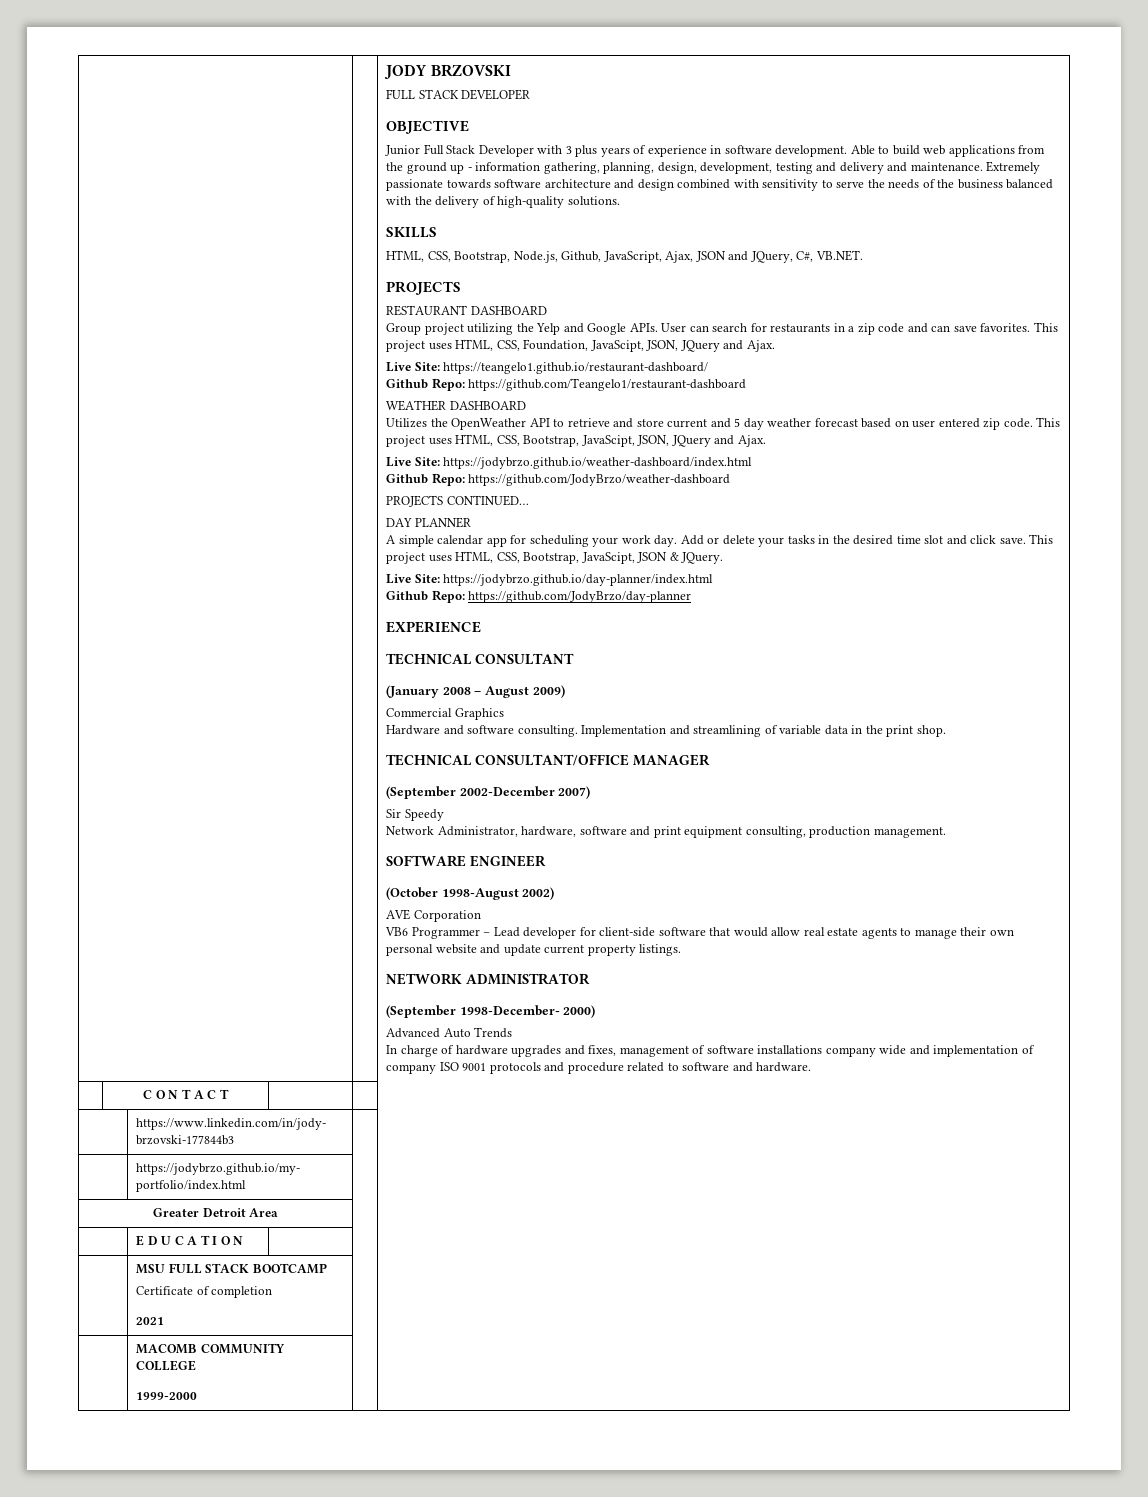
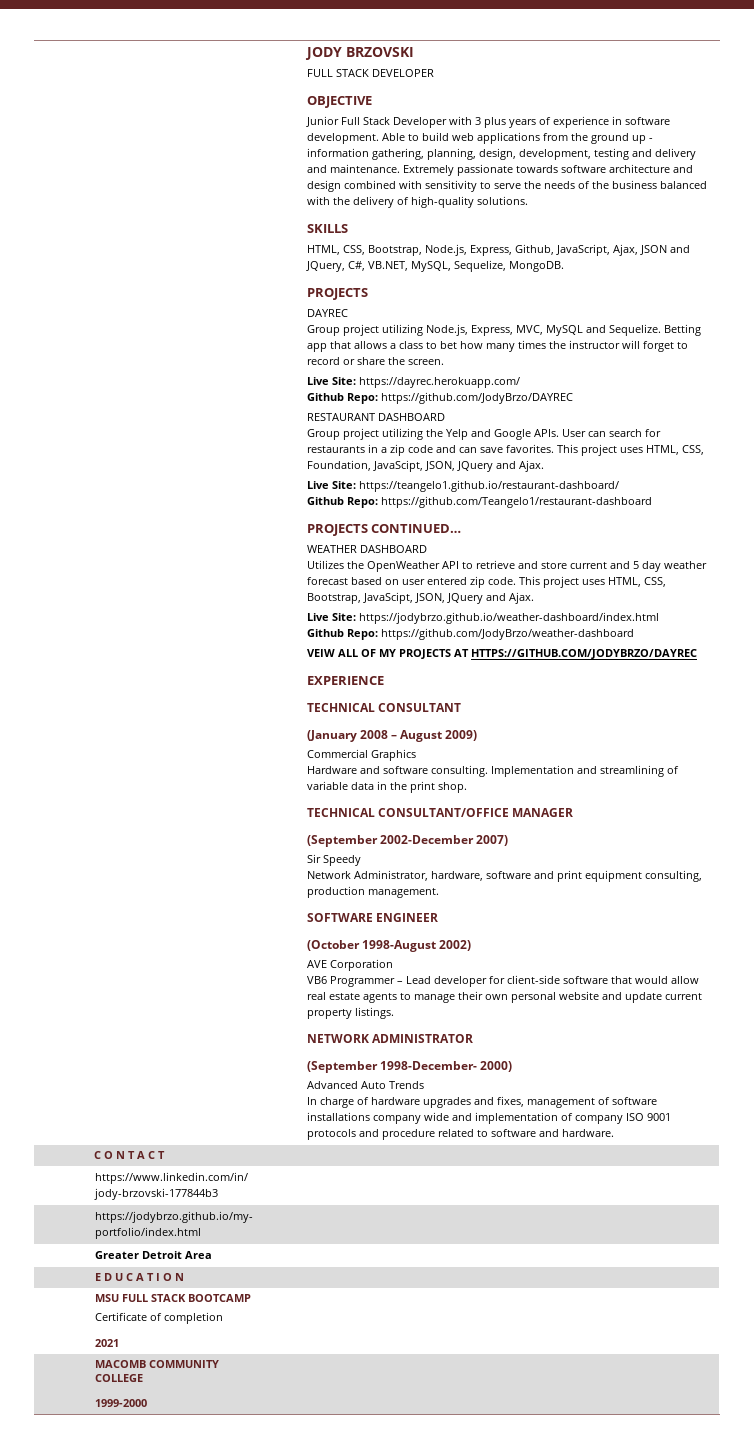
- HTML, CSS, Bootstrap, Node.js, Github, JavaScript, Ajax, JSON and JQuery, C#, VB.NET.
+ HTML, CSS, Bootstrap, Node.js, Express, Github, JavaScript, Ajax, JSON and JQuery, C#, VB.NET, MySQL, Sequelize, MongoDB.
  PROJECTS
+ DAYREC
+ Group project utilizing Node.js, Express, MVC, MySQL and Sequelize. Betting app that allows a class to bet how many times the instructor will forget to record or share the screen.
+ Live Site: https://dayrec.herokuapp.com/
+ Github Repo: https://github.com/JodyBrzo/DAYREC
+ PROJECTS CONTINUED…
- PROJECTS CONTINUED…
- DAY PLANNER
- A simple calendar app for scheduling your work day. Add or delete your tasks in the desired time slot and click save. This project uses HTML, CSS, Bootstrap, JavaScipt, JSON & JQuery.
- Live Site: https://jodybrzo.github.io/day-planner/index.html
- Github Repo: https://github.com/JodyBrzo/day-planner
+ VEIW ALL OF MY PROJECTS AT HTTPS://GITHUB.COM/JODYBRZO/DAYREC

